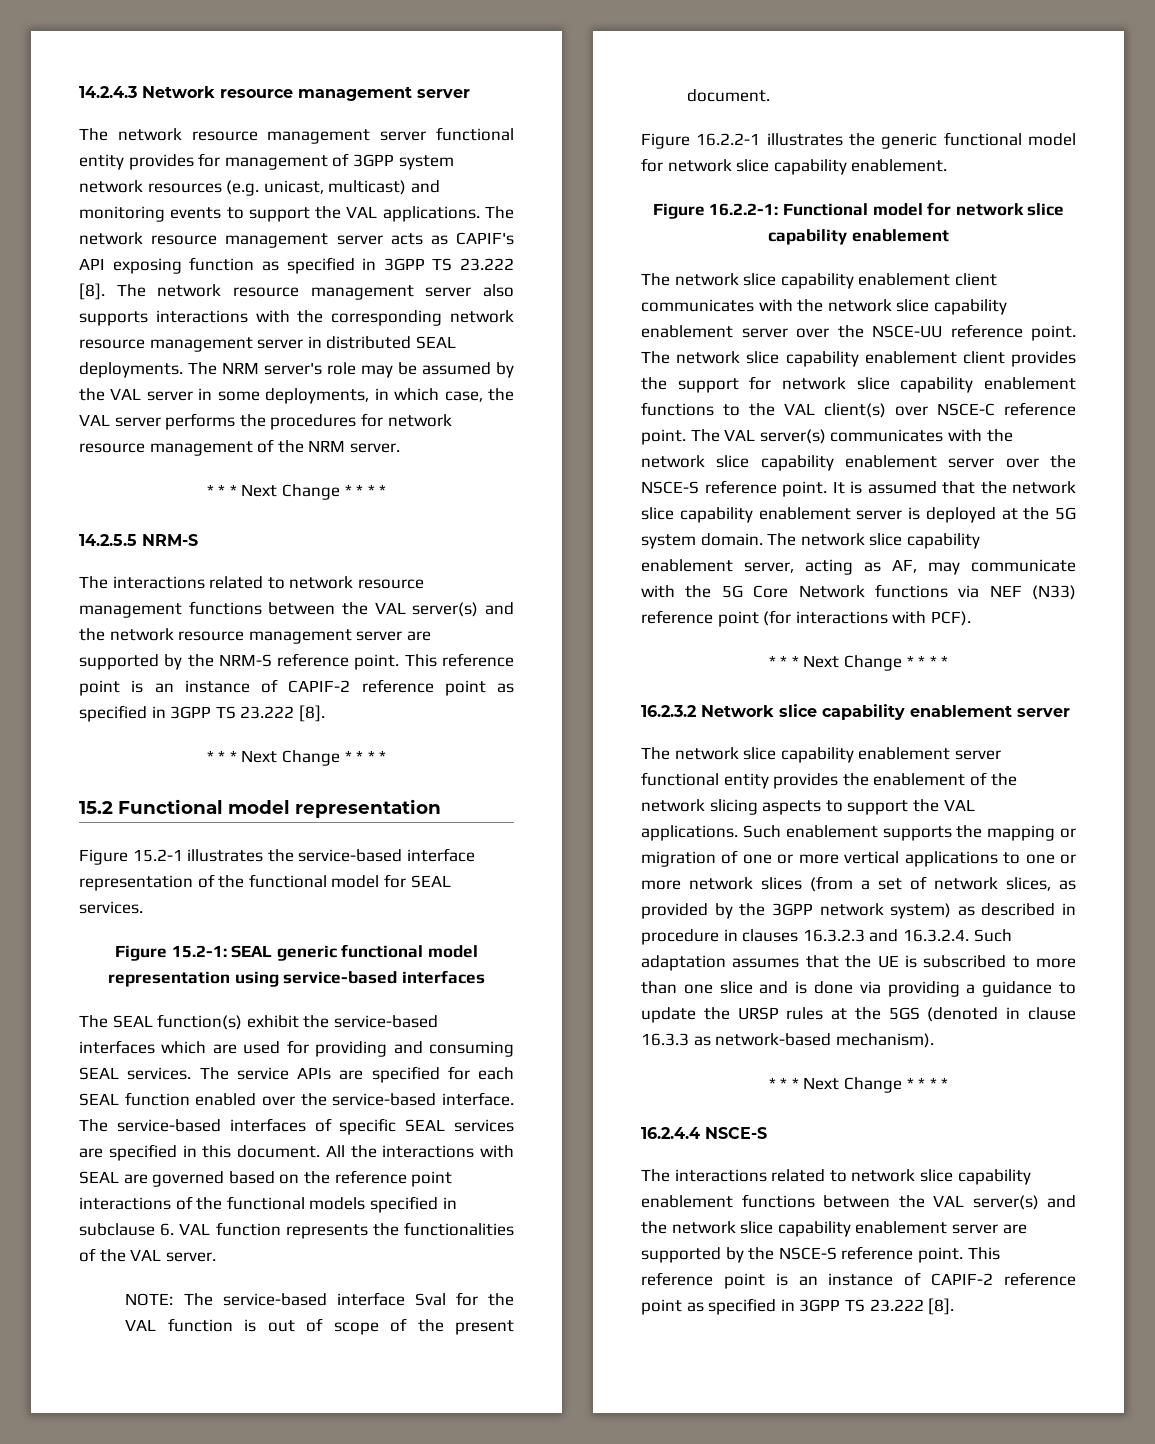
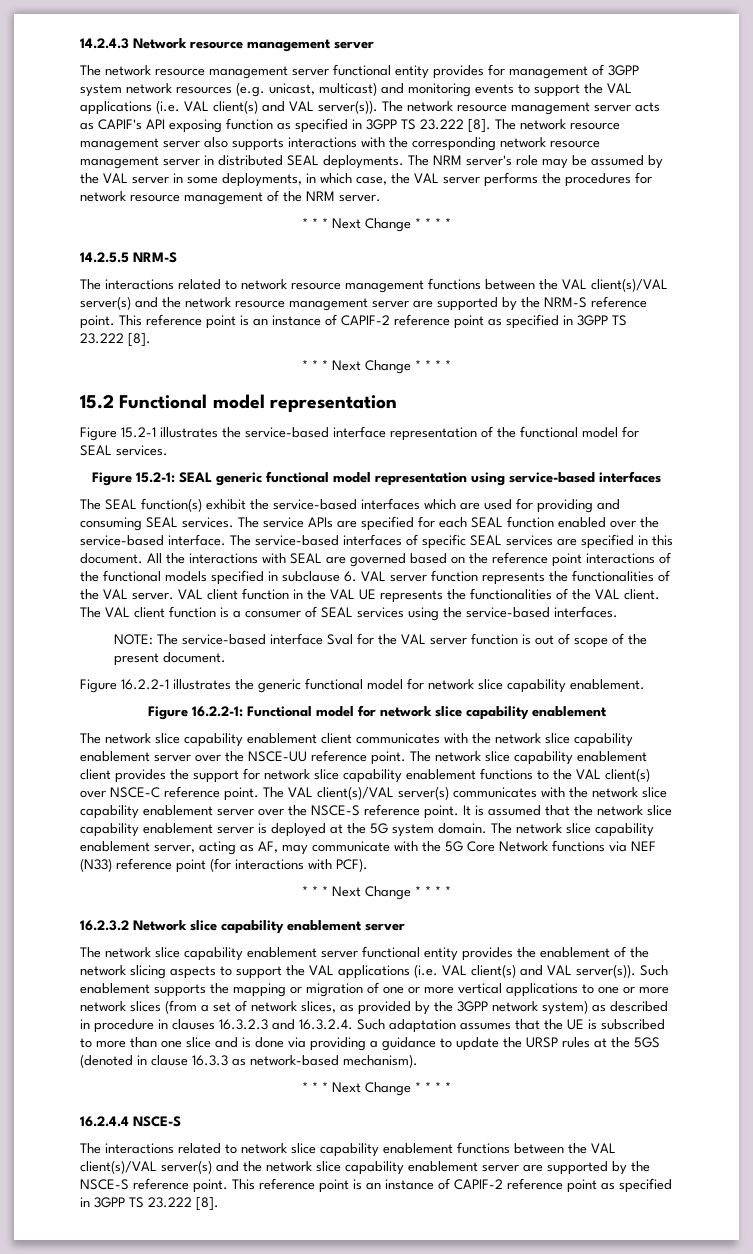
- The network resource management server functional entity provides for management of 3GPP system network resources (e.g. unicast, multicast) and monitoring events to support the VAL applications.
+ The network resource management server functional entity provides for management of 3GPP system network resources (e.g. unicast, multicast) and monitoring events to support the VAL applications (i.e. VAL client(s) and VAL server(s)).
- The interactions related to network resource management functions between the VAL server(s) and the network resource management server are supported by the NRM-S reference point.
+ The interactions related to network resource management functions between the VAL client(s)/VAL server(s) and the network resource management server are supported by the NRM-S reference point.
- All the interactions with SEAL are governed based on the reference point interactions of the functional models specified in subclause 6. VAL function represents the functionalities of the VAL server.
+ All the interactions with SEAL are governed based on the reference point interactions of the functional models specified in subclause 6. VAL server function represents the functionalities of the VAL server. VAL client function in the VAL UE represents the functionalities of the VAL client. The VAL client function is a consumer of SEAL services using the service-based interfaces.
- NOTE: The service-based interface Sval for the VAL function is out of scope of the present document.
+ NOTE: The service-based interface Sval for the VAL server function is out of scope of the present document.
- The VAL server(s) communicates with the network slice capability enablement server over the NSCE-S reference point.
+ The VAL client(s)/VAL server(s) communicates with the network slice capability enablement server over the NSCE-S reference point.
- The network slice capability enablement server functional entity provides the enablement of the network slicing aspects to support the VAL applications.
+ The network slice capability enablement server functional entity provides the enablement of the network slicing aspects to support the VAL applications (i.e. VAL client(s) and VAL server(s)).
- The interactions related to network slice capability enablement functions between the VAL server(s) and the network slice capability enablement server are supported by the NSCE-S reference point.
+ The interactions related to network slice capability enablement functions between the VAL client(s)/VAL server(s) and the network slice capability enablement server are supported by the NSCE-S reference point.

